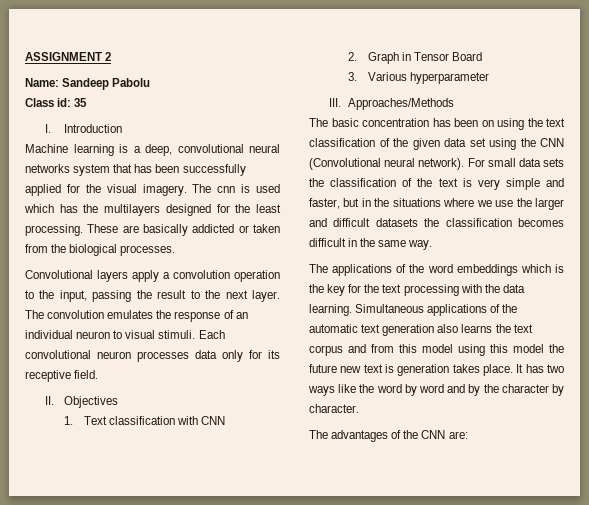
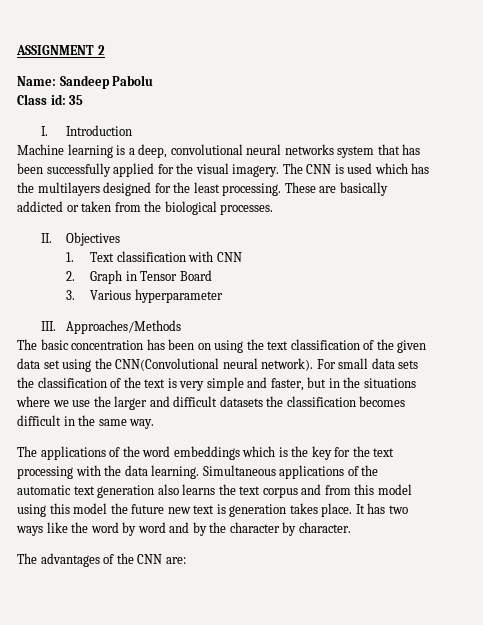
- The cnn is used which has the multilayers designed for the least processing.
+ The CNN is used which has the multilayers designed for the least processing.
- Convolutional layers apply a convolution operation to the input, passing the result to the next layer. The convolution emulates the response of an individual neuron to visual stimuli. Each convolutional neuron processes data only for its receptive field.
- The basic concentration has been on using the text classification of the given data set using the CNN (Convolutional neural network).
+ The basic concentration has been on using the text classification of the given data set using the CNN(Convolutional neural network).

